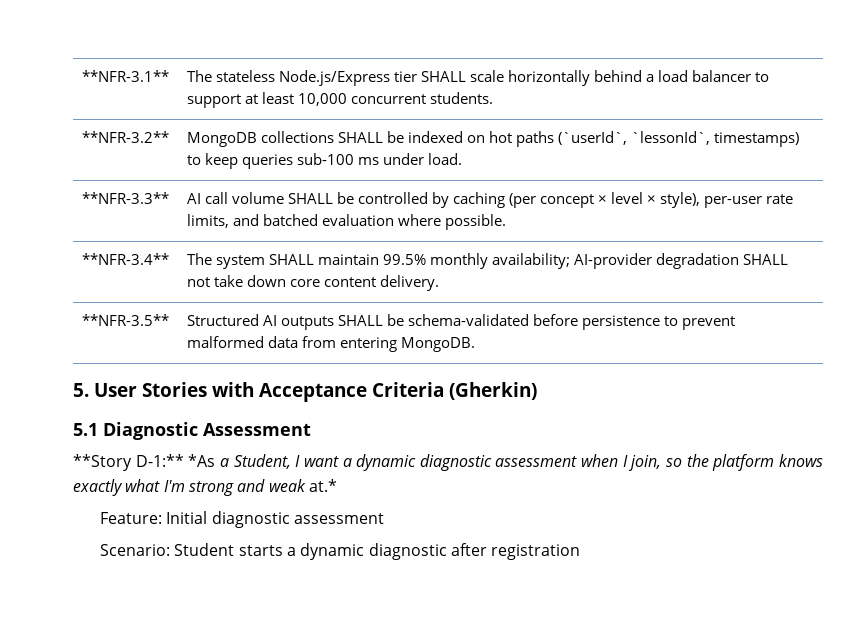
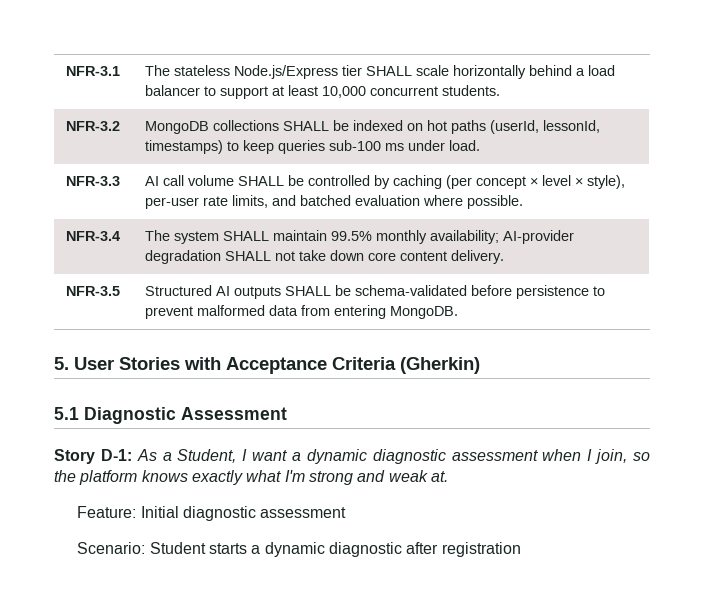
- **NFR-3.1** | The stateless Node.js/Express tier SHALL scale horizontally behind a load balancer to support at least 10,000 concurrent students.
+ NFR-3.1 | The stateless Node.js/Express tier SHALL scale horizontally behind a load balancer to support at least 10,000 concurrent students.
- **NFR-3.2** | MongoDB collections SHALL be indexed on hot paths (`userId`, `lessonId`, timestamps) to keep queries sub-100 ms under load.
+ NFR-3.2 | MongoDB collections SHALL be indexed on hot paths (userId, lessonId, timestamps) to keep queries sub-100 ms under load.
- **NFR-3.3** | AI call volume SHALL be controlled by caching (per concept × level × style), per-user rate limits, and batched evaluation where possible.
+ NFR-3.3 | AI call volume SHALL be controlled by caching (per concept × level × style), per-user rate limits, and batched evaluation where possible.
- **NFR-3.4** | The system SHALL maintain 99.5% monthly availability; AI-provider degradation SHALL not take down core content delivery.
+ NFR-3.4 | The system SHALL maintain 99.5% monthly availability; AI-provider degradation SHALL not take down core content delivery.
- **NFR-3.5** | Structured AI outputs SHALL be schema-validated before persistence to prevent malformed data from entering MongoDB.
+ NFR-3.5 | Structured AI outputs SHALL be schema-validated before persistence to prevent malformed data from entering MongoDB.
- **Story D-1:** *As a Student, I want a dynamic diagnostic assessment when I join, so the platform knows exactly what I'm strong and weak at.*
+ Story D-1: As a Student, I want a dynamic diagnostic assessment when I join, so the platform knows exactly what I'm strong and weak at.

